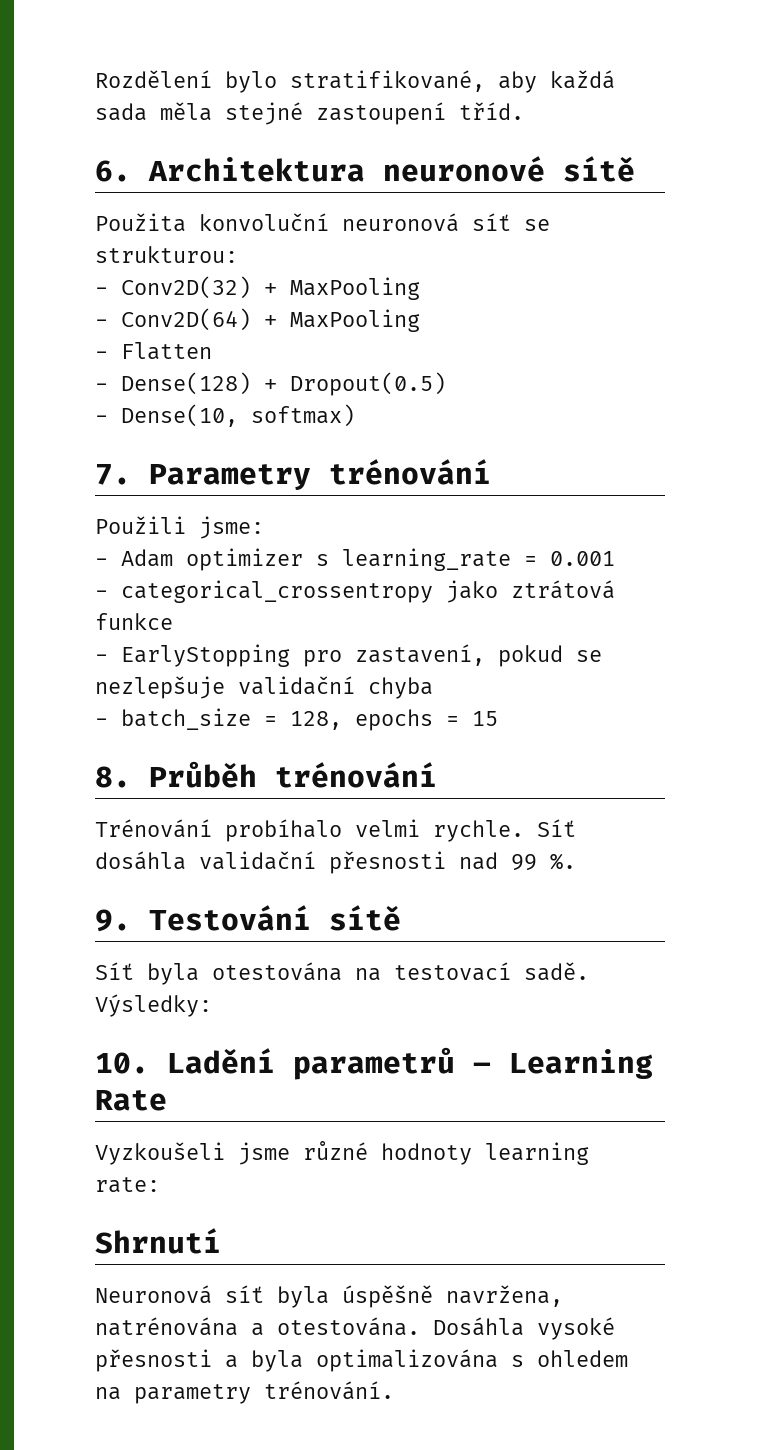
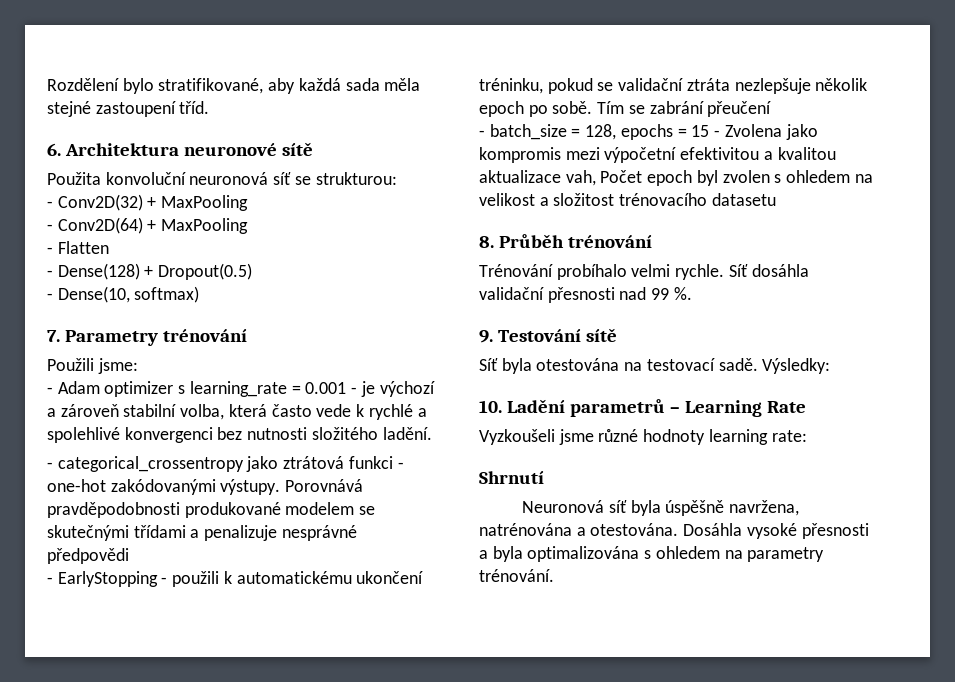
- - Adam optimizer s learning_rate = 0.001
- - categorical_crossentropy jako ztrátová funkce
- - EarlyStopping pro zastavení, pokud se nezlepšuje validační chyba
+ - Adam optimizer s learning_rate = 0.001 - je výchozí a zároveň stabilní volba, která často vede k rychlé a spolehlivé konvergenci bez nutnosti složitého ladění.
+ - categorical_crossentropy jako ztrátová funkci - one-hot zakódovanými výstupy. Porovnává pravděpodobnosti produkované modelem se skutečnými třídami a penalizuje nesprávné předpovědi
+ - EarlyStopping - použili k automatickému ukončení tréninku, pokud se validační ztráta nezlepšuje několik epoch po sobě. Tím se zabrání přeučení
- - batch_size = 128, epochs = 15
+ - batch_size = 128, epochs = 15 - Zvolena jako kompromis mezi výpočetní efektivitou a kvalitou aktualizace vah, Počet epoch byl zvolen s ohledem na velikost a složitost trénovacího datasetu

